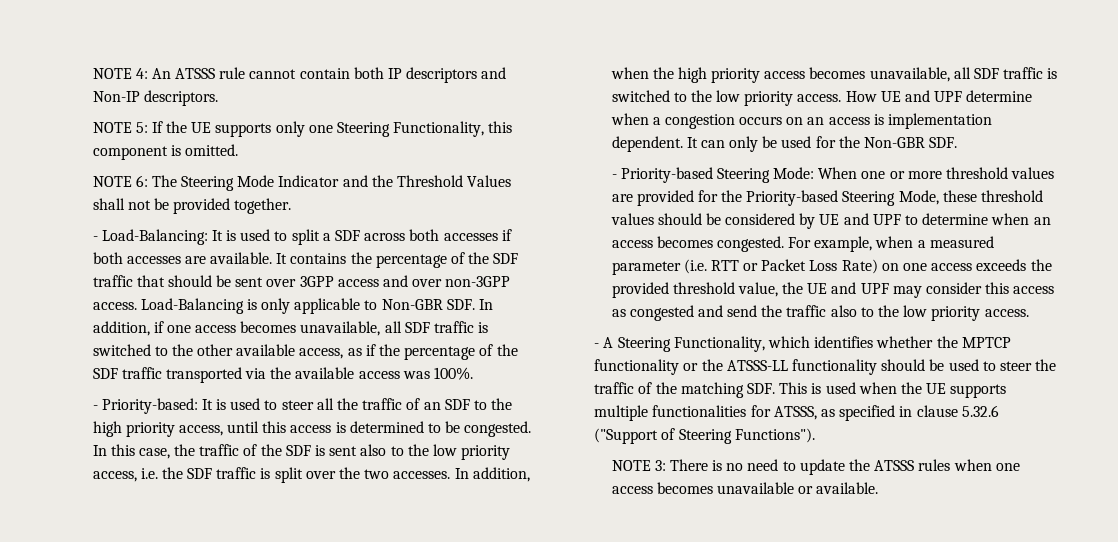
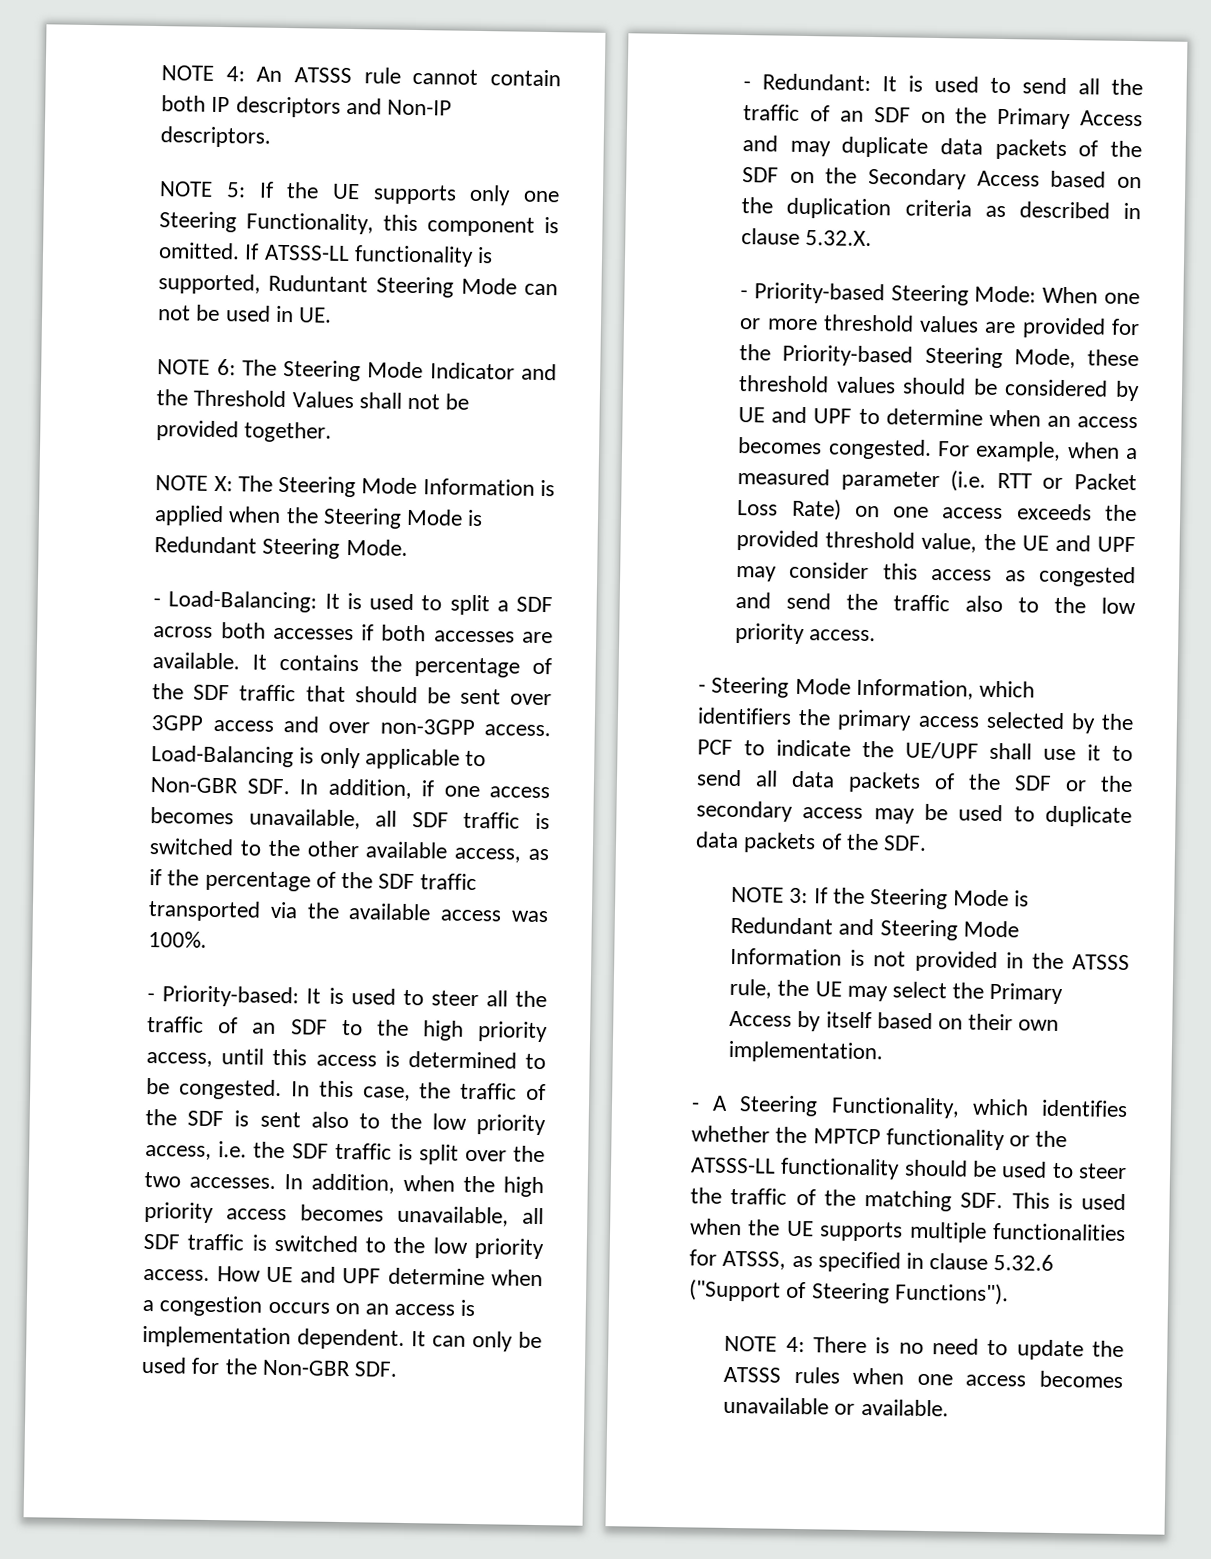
+ If ATSSS-LL functionality is supported, Ruduntant Steering Mode can not be used in UE.
+ NOTE X: The Steering Mode Information is applied when the Steering Mode is Redundant Steering Mode.
+ - Redundant: It is used to send all the traffic of an SDF on the Primary Access and may duplicate data packets of the SDF on the Secondary Access based on the duplication criteria as described in clause 5.32.X.
+ - Steering Mode Information, which identifiers the primary access selected by the PCF to indicate the UE/UPF shall use it to send all data packets of the SDF or the secondary access may be used to duplicate data packets of the SDF.
+ NOTE 3: If the Steering Mode is Redundant and Steering Mode Information is not provided in the ATSSS rule, the UE may select the Primary Access by itself based on their own implementation.
- NOTE 3: There is no need to update the ATSSS rules when one access becomes unavailable or available.
+ NOTE 4: There is no need to update the ATSSS rules when one access becomes unavailable or available.

